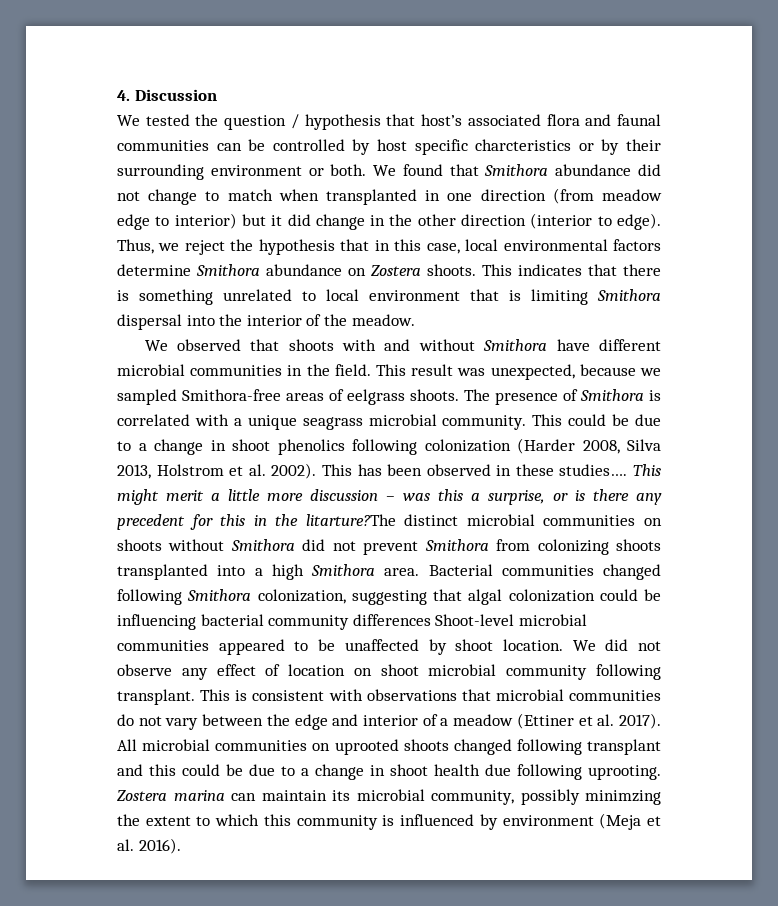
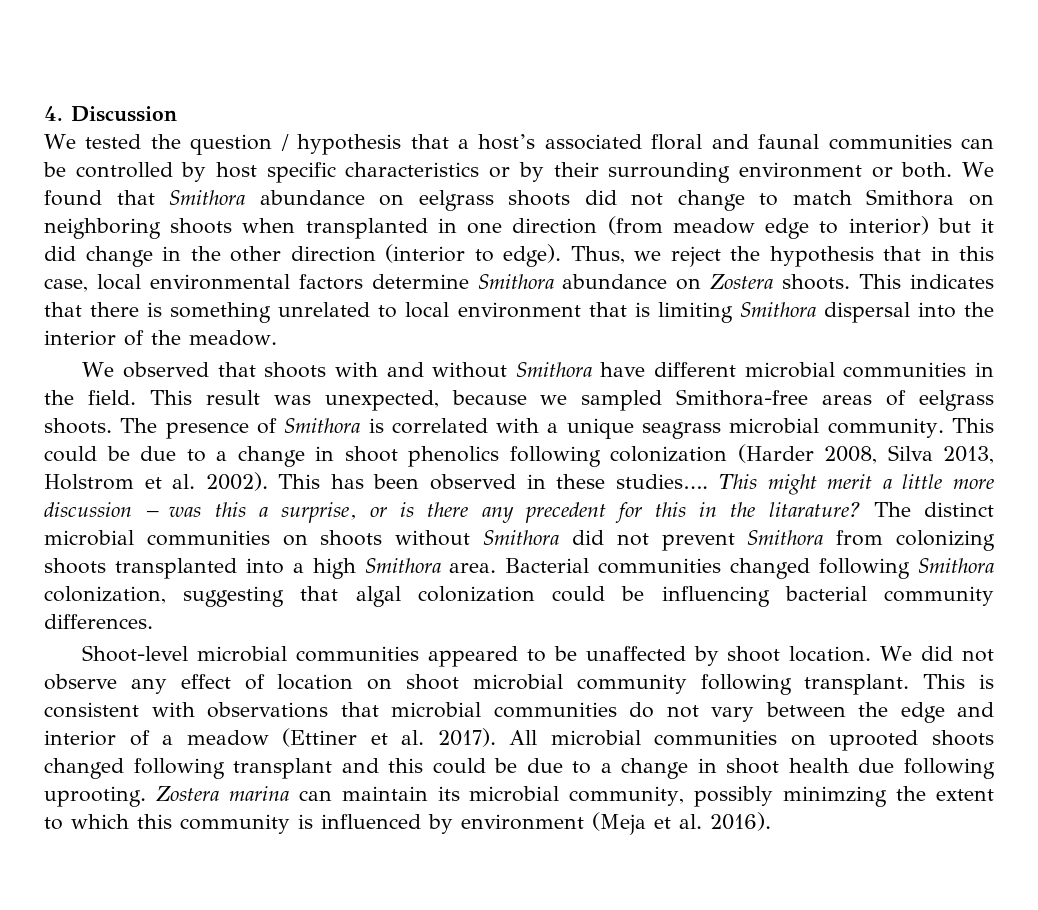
- We tested the question / hypothesis that host’s associated flora and faunal communities can be controlled by host specific charcteristics or by their surrounding environment or both.
+ We tested the question / hypothesis that a host’s associated floral and faunal communities can be controlled by host specific characteristics or by their surrounding environment or both.
- We found that Smithora abundance did not change to match when transplanted in one direction (from meadow edge to interior) but it did change in the other direction (interior to edge).
+ We found that Smithora abundance on eelgrass shoots did not change to match Smithora on neighboring shoots when transplanted in one direction (from meadow edge to interior) but it did change in the other direction (interior to edge).
- This might merit a little more discussion – was this a surprise, or is there any precedent for this in the litarture?The distinct microbial communities on shoots without Smithora did not prevent Smithora from colonizing shoots transplanted into a high Smithora area.
+ This might merit a little more discussion – was this a surprise, or is there any precedent for this in the litarature? The distinct microbial communities on shoots without Smithora did not prevent Smithora from colonizing shoots transplanted into a high Smithora area.
- Bacterial communities changed following Smithora colonization, suggesting that algal colonization could be influencing bacterial community differences Shoot-level microbial communities appeared to be unaffected by shoot location.
+ Bacterial communities changed following Smithora colonization, suggesting that algal colonization could be influencing bacterial community differences.
+ Shoot-level microbial communities appeared to be unaffected by shoot location.

